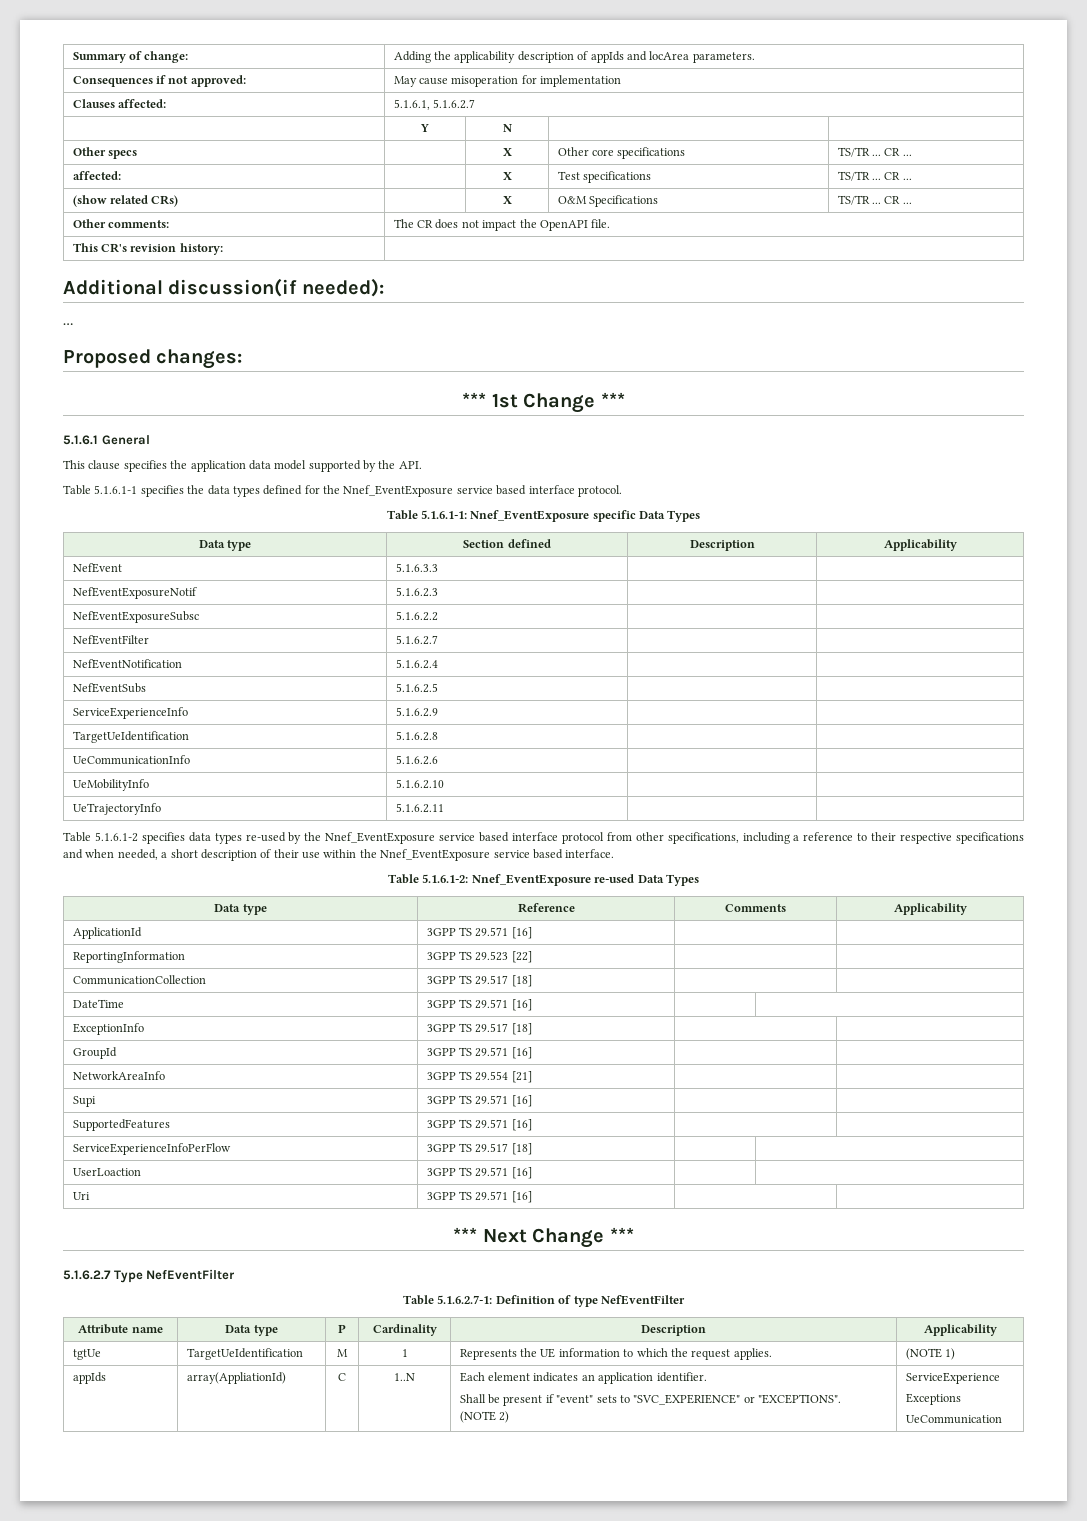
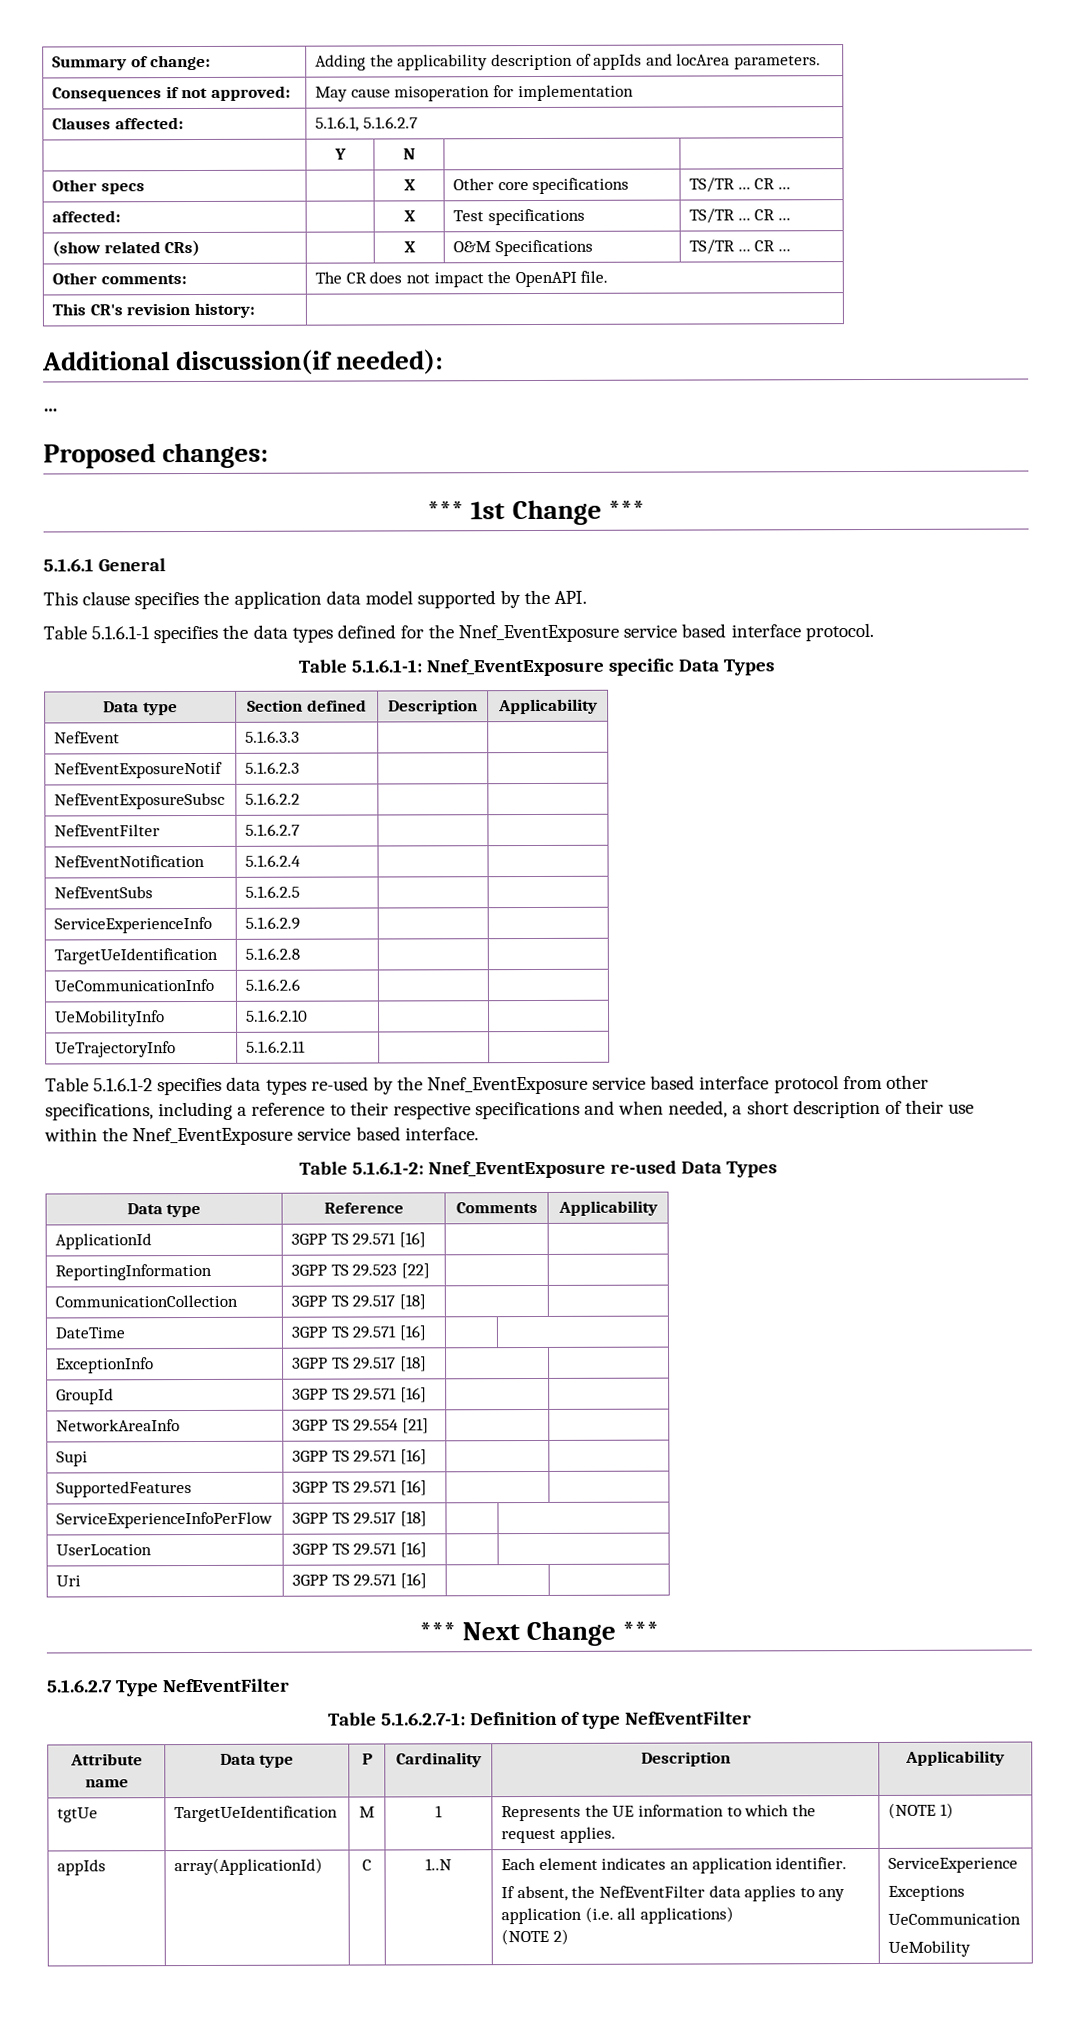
- UserLoaction | 3GPP TS 29.571 [16] | |
+ UserLocation | 3GPP TS 29.571 [16] | |
- appIds | array(AppliationId) | C | 1..N | Each element indicates an application identifier.
- Shall be present if "event" sets to "SVC_EXPERIENCE" or "EXCEPTIONS".
+ appIds | array(ApplicationId) | C | 1..N | Each element indicates an application identifier.
+ If absent, the NefEventFilter data applies to any application (i.e. all applications)
  (NOTE 2) | ServiceExperience
  Exceptions
  UeCommunication
+ UeMobility

